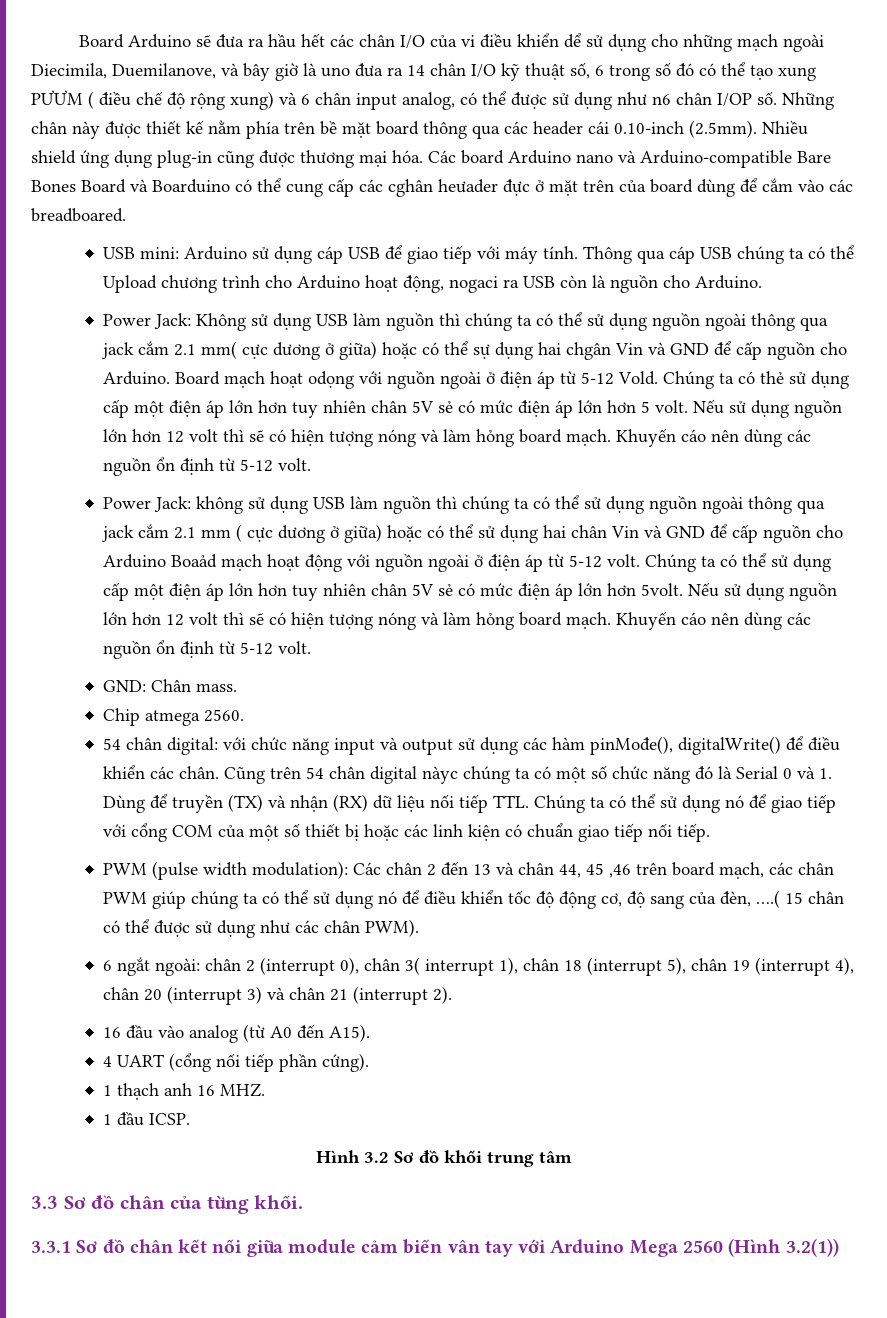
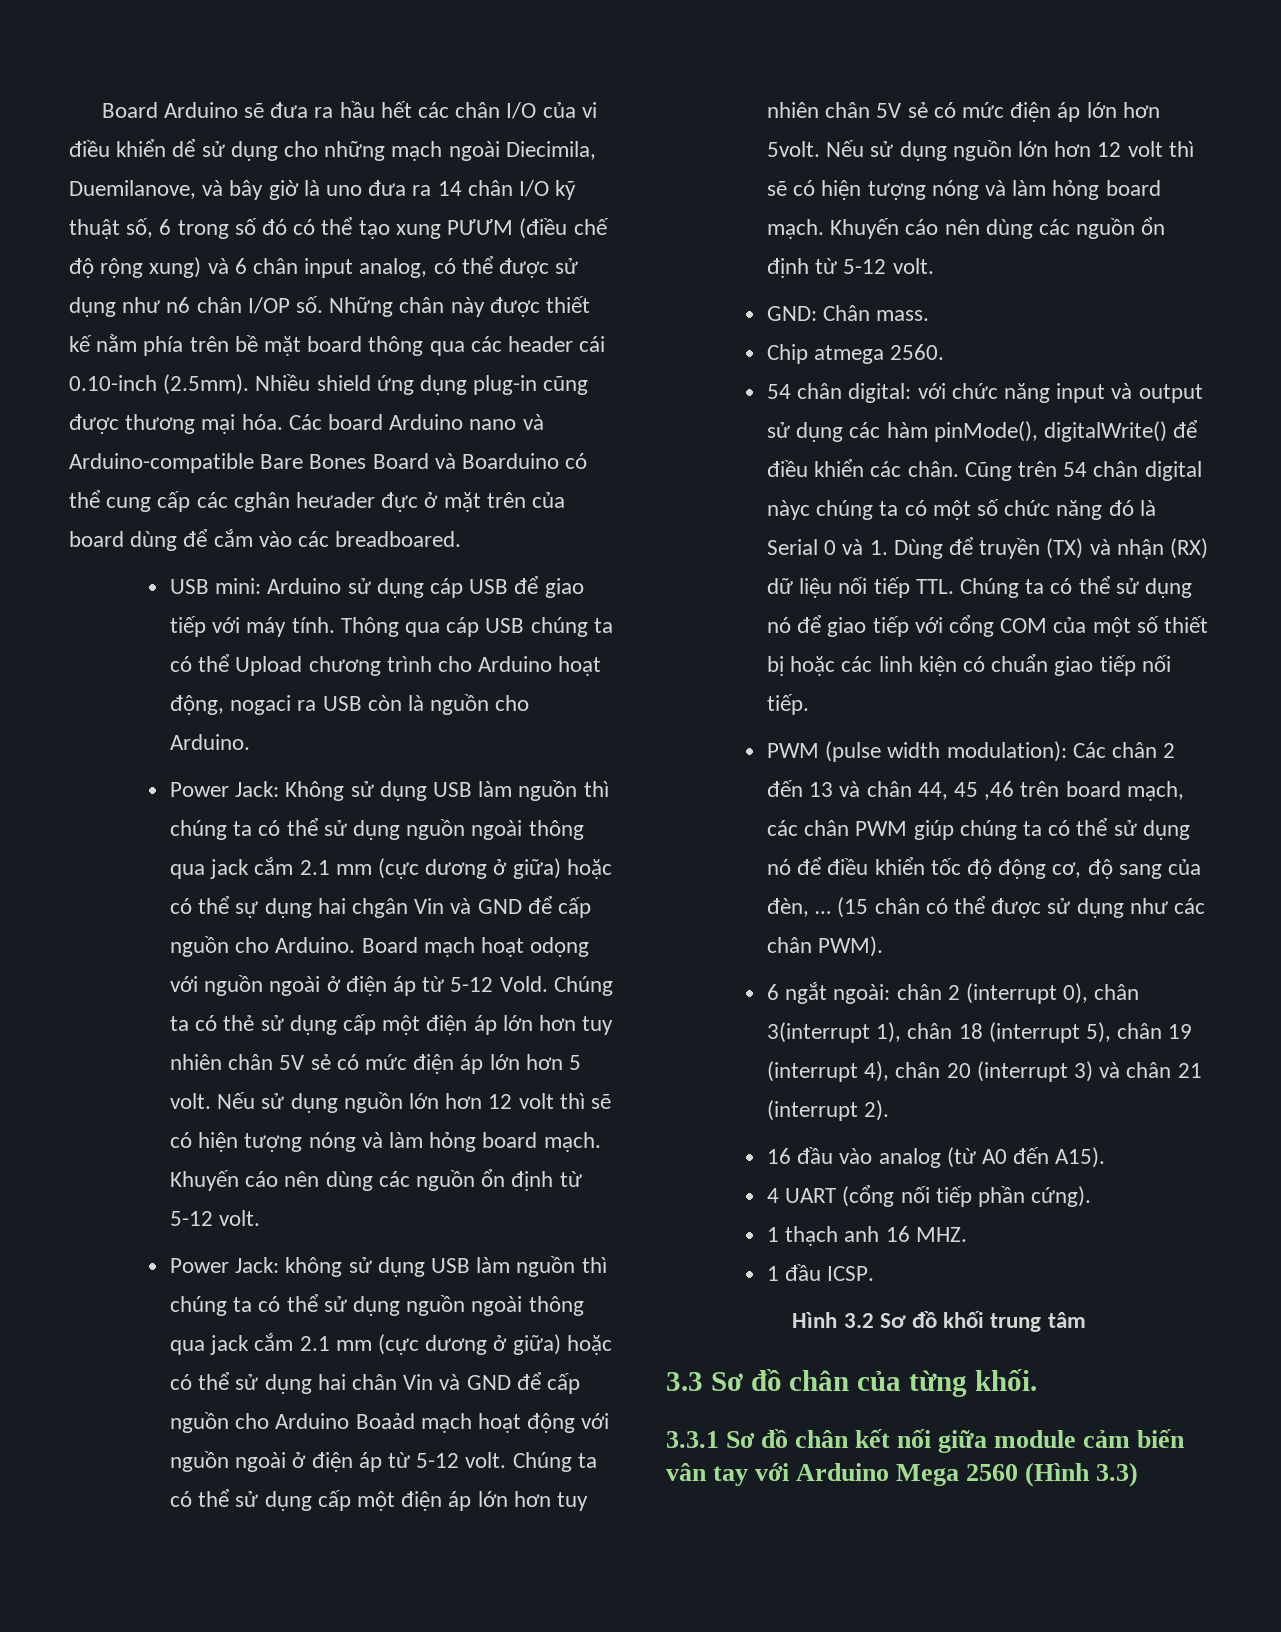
- Board Arduino sẽ đưa ra hầu hết các chân I/O của vi điều khiển dể sử dụng cho những mạch ngoài Diecimila, Duemilanove, và bây giờ là uno đưa ra 14 chân I/O kỹ thuật số, 6 trong số đó có thể tạo xung PƯƯM ( điều chế độ rộng xung) và 6 chân input analog, có thể được sử dụng như n6 chân I/OP số.
+ Board Arduino sẽ đưa ra hầu hết các chân I/O của vi điều khiển dể sử dụng cho những mạch ngoài Diecimila, Duemilanove, và bây giờ là uno đưa ra 14 chân I/O kỹ thuật số, 6 trong số đó có thể tạo xung PƯƯM (điều chế độ rộng xung) và 6 chân input analog, có thể được sử dụng như n6 chân I/OP số.
- Power Jack: Không sử dụng USB làm nguồn thì chúng ta có thể sử dụng nguồn ngoài thông qua jack cắm 2.1 mm( cực dương ở giữa) hoặc có thể sự dụng hai chgân Vin và GND để cấp nguồn cho Arduino.
+ Power Jack: Không sử dụng USB làm nguồn thì chúng ta có thể sử dụng nguồn ngoài thông qua jack cắm 2.1 mm (cực dương ở giữa) hoặc có thể sự dụng hai chgân Vin và GND để cấp nguồn cho Arduino.
- Power Jack: không sử dụng USB làm nguồn thì chúng ta có thể sử dụng nguồn ngoài thông qua jack cắm 2.1 mm ( cực dương ở giữa) hoặc có thể sử dụng hai chân Vin và GND để cấp nguồn cho Arduino Boaảd mạch hoạt động với nguồn ngoài ở điện áp từ 5-12 volt.
+ Power Jack: không sử dụng USB làm nguồn thì chúng ta có thể sử dụng nguồn ngoài thông qua jack cắm 2.1 mm (cực dương ở giữa) hoặc có thể sử dụng hai chân Vin và GND để cấp nguồn cho Arduino Boaảd mạch hoạt động với nguồn ngoài ở điện áp từ 5-12 volt.
- 54 chân digital: với chức năng input và output sử dụng các hàm pinMođe(), digitalWrite() để điều khiển các chân.
+ 54 chân digital: với chức năng input và output sử dụng các hàm pinMode(), digitalWrite() để điều khiển các chân.
- PWM (pulse width modulation): Các chân 2 đến 13 và chân 44, 45 ,46 trên board mạch, các chân PWM giúp chúng ta có thể sử dụng nó để điều khiển tốc độ động cơ, độ sang của đèn, ….( 15 chân có thể được sử dụng như các chân PWM).
+ PWM (pulse width modulation): Các chân 2 đến 13 và chân 44, 45 ,46 trên board mạch, các chân PWM giúp chúng ta có thể sử dụng nó để điều khiển tốc độ động cơ, độ sang của đèn, … (15 chân có thể được sử dụng như các chân PWM).
- 6 ngắt ngoài: chân 2 (interrupt 0), chân 3( interrupt 1), chân 18 (interrupt 5), chân 19 (interrupt 4), chân 20 (interrupt 3) và chân 21 (interrupt 2).
+ 6 ngắt ngoài: chân 2 (interrupt 0), chân 3(interrupt 1), chân 18 (interrupt 5), chân 19 (interrupt 4), chân 20 (interrupt 3) và chân 21 (interrupt 2).
- 3.3.1 Sơ đồ chân kết nối giữa module cảm biến vân tay với Arduino Mega 2560 (Hình 3.2(1))
+ 3.3.1 Sơ đồ chân kết nối giữa module cảm biến vân tay với Arduino Mega 2560 (Hình 3.3)

